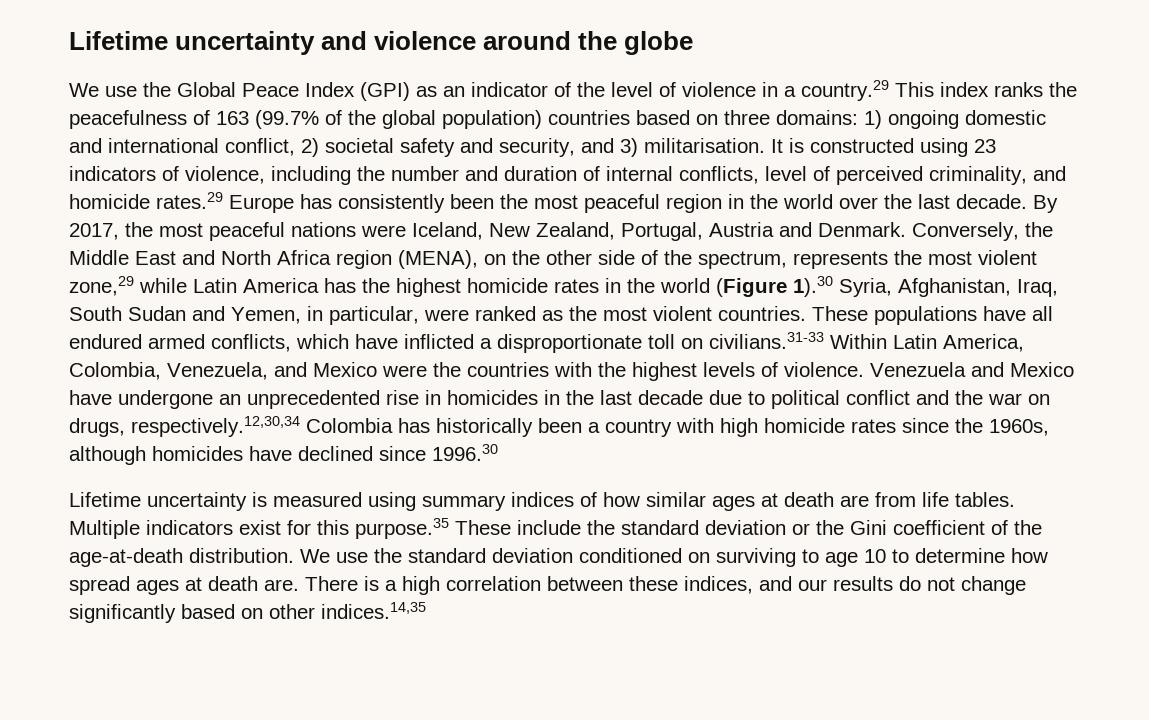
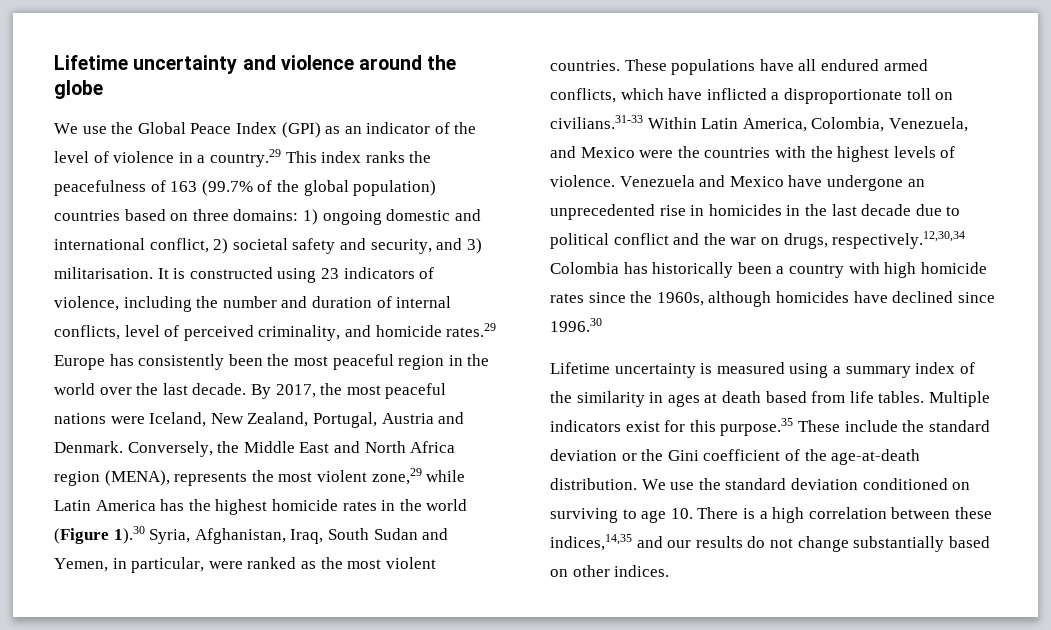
- Conversely, the Middle East and North Africa region (MENA), on the other side of the spectrum, represents the most violent zone,29 while Latin America has the highest homicide rates in the world (Figure 1).30 Syria, Afghanistan, Iraq, South Sudan and Yemen, in particular, were ranked as the most violent countries.
+ Conversely, the Middle East and North Africa region (MENA), represents the most violent zone,29 while Latin America has the highest homicide rates in the world (Figure 1).30 Syria, Afghanistan, Iraq, South Sudan and Yemen, in particular, were ranked as the most violent countries.
- Lifetime uncertainty is measured using summary indices of how similar ages at death are from life tables.
+ Lifetime uncertainty is measured using a summary index of the similarity in ages at death based from life tables.
- We use the standard deviation conditioned on surviving to age 10 to determine how spread ages at death are. There is a high correlation between these indices, and our results do not change significantly based on other indices.14,35
+ We use the standard deviation conditioned on surviving to age 10. There is a high correlation between these indices,14,35 and our results do not change substantially based on other indices.

